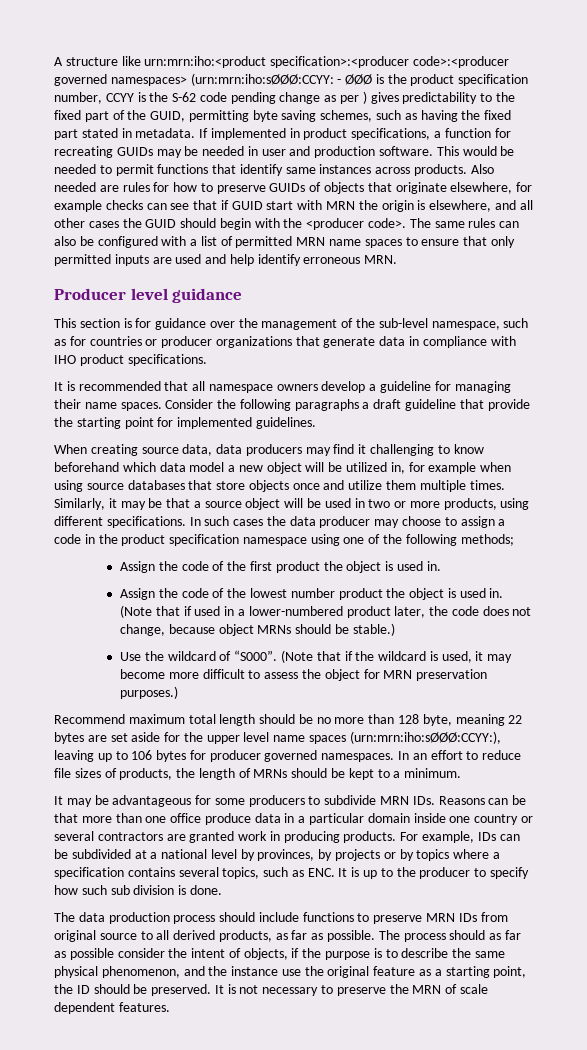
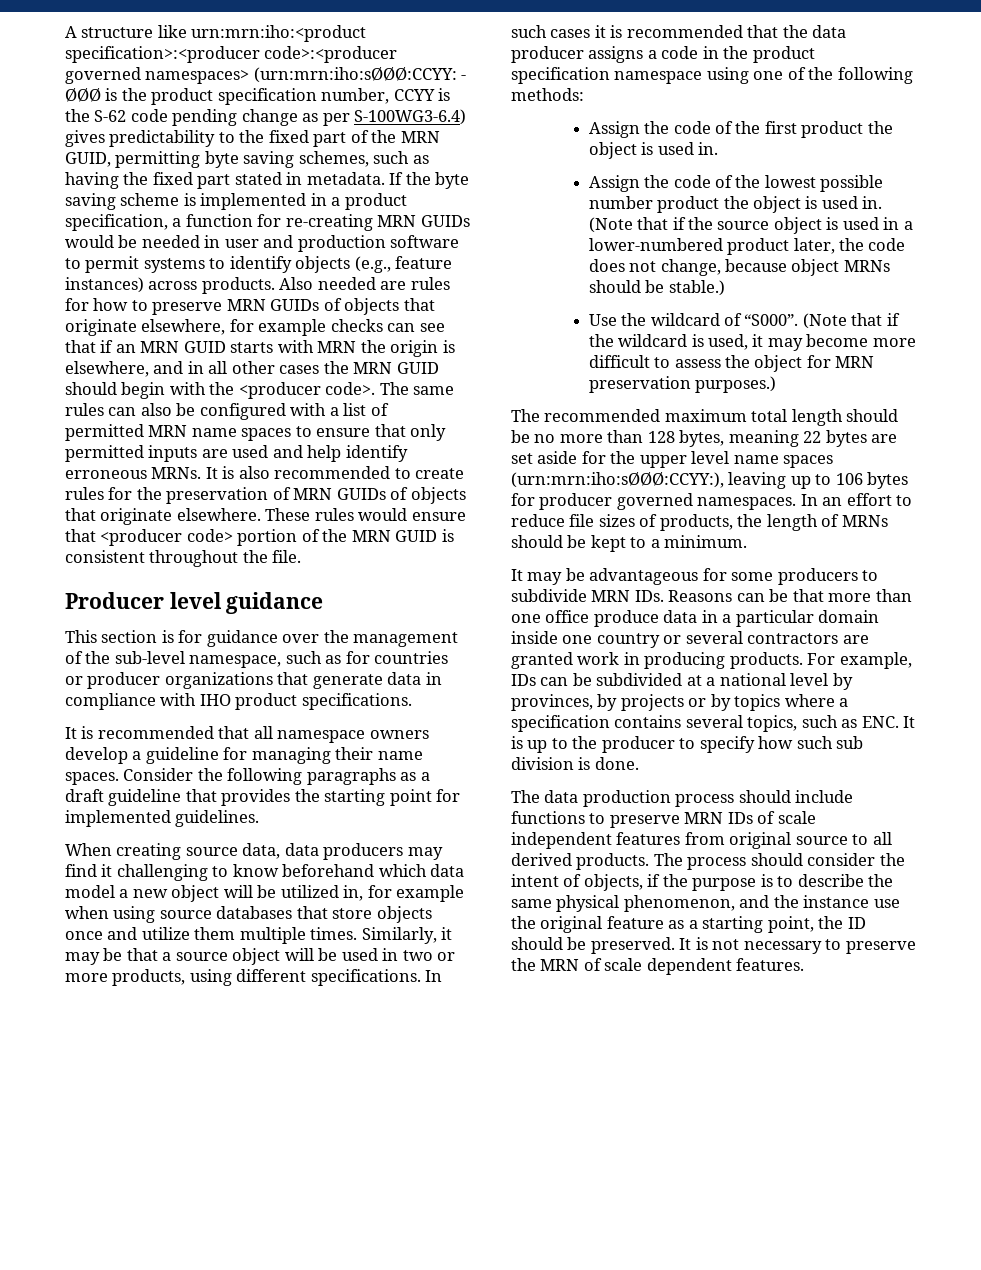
- A structure like urn:mrn:iho:<product specification>:<producer code>:<producer governed namespaces> (urn:mrn:iho:sØØØ:CCYY: - ØØØ is the product specification number, CCYY is the S-62 code pending change as per ) gives predictability to the fixed part of the GUID, permitting byte saving schemes, such as having the fixed part stated in metadata.
+ A structure like urn:mrn:iho:<product specification>:<producer code>:<producer governed namespaces> (urn:mrn:iho:sØØØ:CCYY: - ØØØ is the product specification number, CCYY is the S-62 code pending change as per S-100WG3-6.4) gives predictability to the fixed part of the MRN GUID, permitting byte saving schemes, such as having the fixed part stated in metadata.
- If implemented in product specifications, a function for recreating GUIDs may be needed in user and production software. This would be needed to permit functions that identify same instances across products.
+ If the byte saving scheme is implemented in a product specification, a function for re-creating MRN GUIDs would be needed in user and production software to permit systems to identify objects (e.g., feature instances) across products.
- Also needed are rules for how to preserve GUIDs of objects that originate elsewhere, for example checks can see that if GUID start with MRN the origin is elsewhere, and all other cases the GUID should begin with the <producer code>.
+ Also needed are rules for how to preserve MRN GUIDs of objects that originate elsewhere, for example checks can see that if an MRN GUID starts with MRN the origin is elsewhere, and in all other cases the MRN GUID should begin with the <producer code>.
- The same rules can also be configured with a list of permitted MRN name spaces to ensure that only permitted inputs are used and help identify erroneous MRN.
+ The same rules can also be configured with a list of permitted MRN name spaces to ensure that only permitted inputs are used and help identify erroneous MRNs. It is also recommended to create rules for the preservation of MRN GUIDs of objects that originate elsewhere. These rules would ensure that <producer code> portion of the MRN GUID is consistent throughout the file.
- Consider the following paragraphs a draft guideline that provide the starting point for implemented guidelines.
+ Consider the following paragraphs as a draft guideline that provides the starting point for implemented guidelines.
- In such cases the data producer may choose to assign a code in the product specification namespace using one of the following methods;
+ In such cases it is recommended that the data producer assigns a code in the product specification namespace using one of the following methods:
- Assign the code of the lowest number product the object is used in.
+ Assign the code of the lowest possible number product the object is used in.
- (Note that if used in a lower-numbered product later, the code does not change, because object MRNs should be stable.)
+ (Note that if the source object is used in a lower-numbered product later, the code does not change, because object MRNs should be stable.)
- Recommend maximum total length should be no more than 128 byte, meaning 22 bytes are set aside for the upper level name spaces (urn:mrn:iho:sØØØ:CCYY:), leaving up to 106 bytes for producer governed namespaces.
+ The recommended maximum total length should be no more than 128 bytes, meaning 22 bytes are set aside for the upper level name spaces (urn:mrn:iho:sØØØ:CCYY:), leaving up to 106 bytes for producer governed namespaces.
- The data production process should include functions to preserve MRN IDs from original source to all derived products, as far as possible. The process should as far as possible consider the intent of objects, if the purpose is to describe the same physical phenomenon, and the instance use the original feature as a starting point, the ID should be preserved.
+ The data production process should include functions to preserve MRN IDs of scale independent features from original source to all derived products. The process should consider the intent of objects, if the purpose is to describe the same physical phenomenon, and the instance use the original feature as a starting point, the ID should be preserved.

